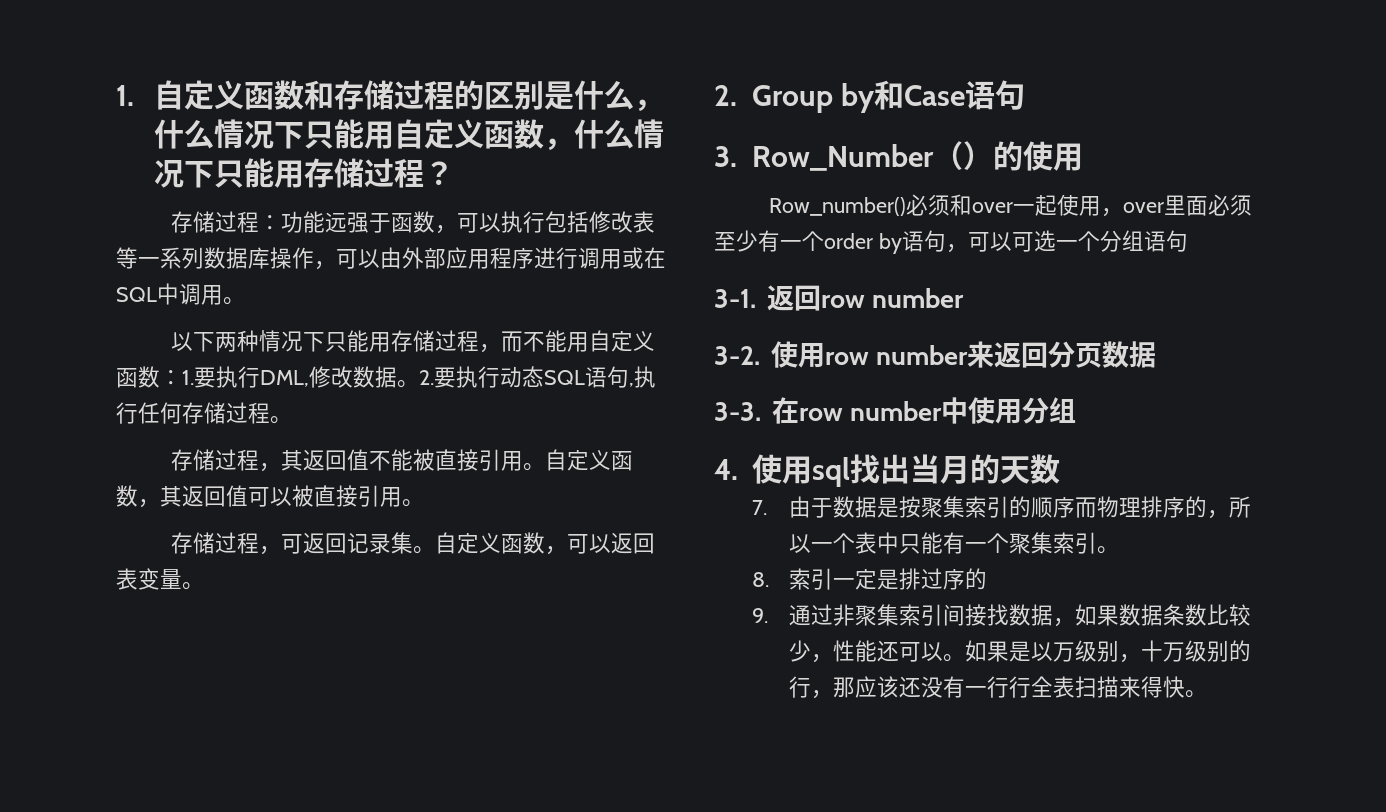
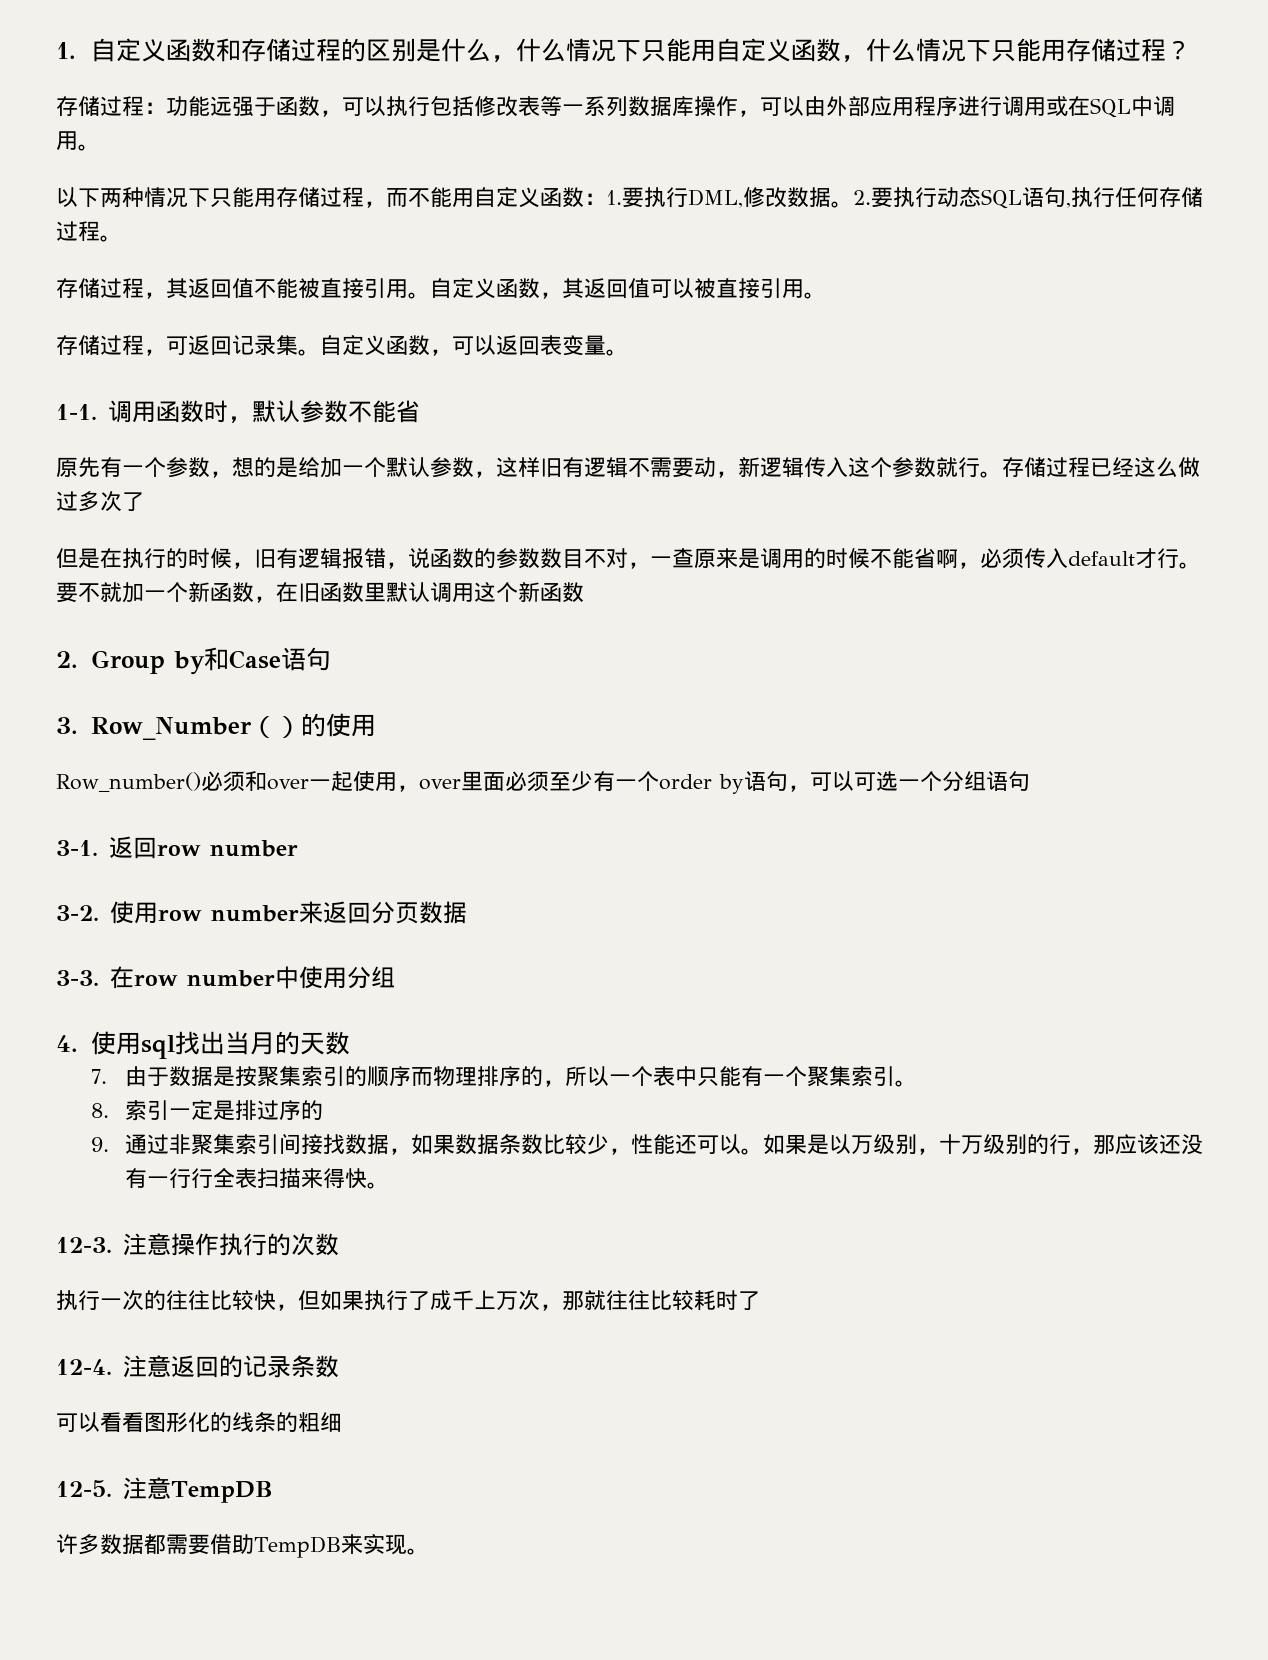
+ 1-1.调用函数时，默认参数不能省
+ 原先有一个参数，想的是给加一个默认参数，这样旧有逻辑不需要动，新逻辑传入这个参数就行。存储过程已经这么做过多次了
+ 但是在执行的时候，旧有逻辑报错，说函数的参数数目不对，一查原来是调用的时候不能省啊，必须传入default才行。要不就加一个新函数，在旧函数里默认调用这个新函数
+ 12-3.注意操作执行的次数
+ 执行一次的往往比较快，但如果执行了成千上万次，那就往往比较耗时了
+ 12-4.注意返回的记录条数
+ 可以看看图形化的线条的粗细
+ 12-5.注意TempDB
+ 许多数据都需要借助TempDB来实现。

